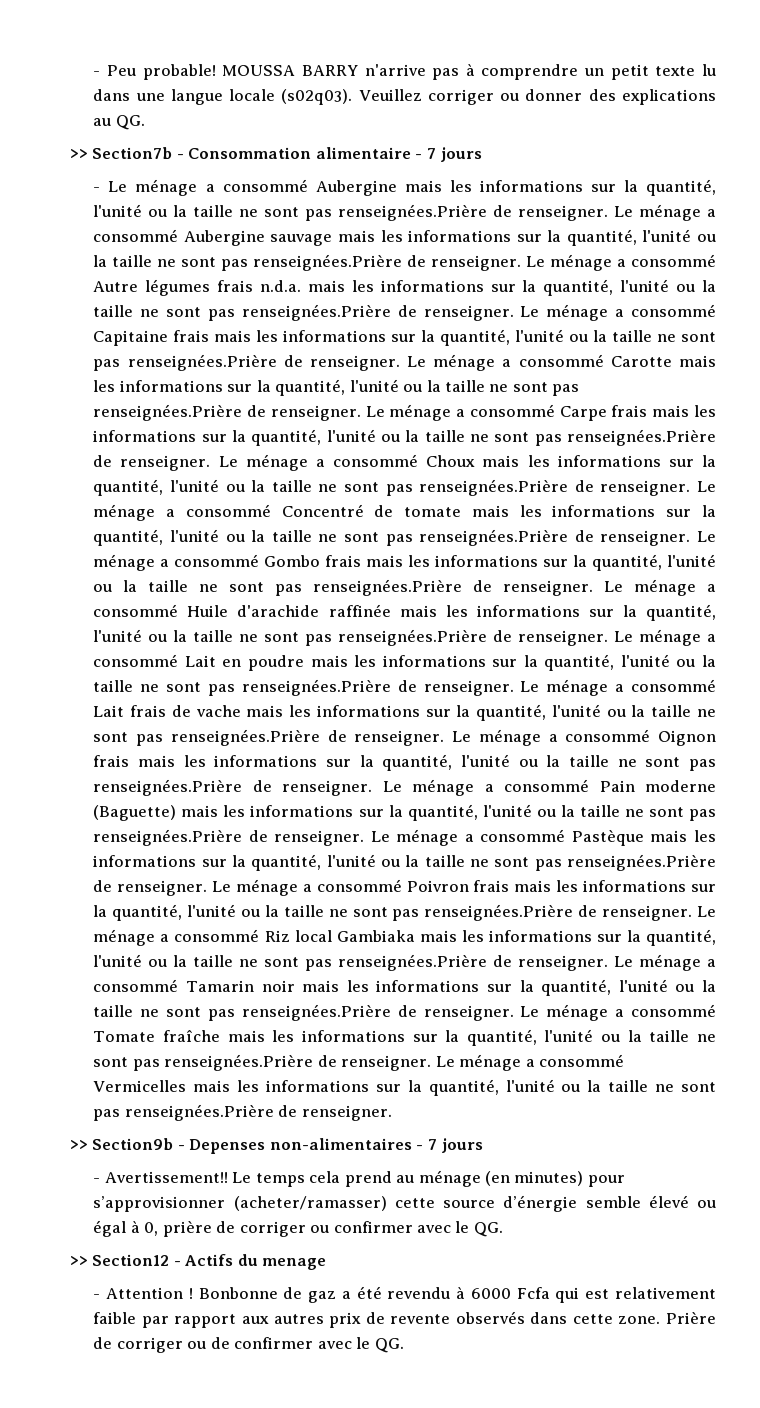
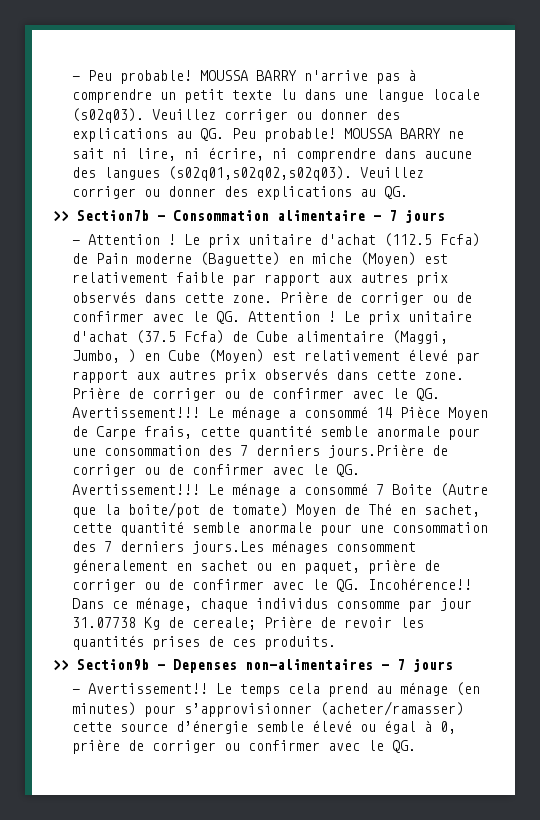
- Veuillez corriger ou donner des explications au QG.
+ Veuillez corriger ou donner des explications au QG. Peu probable! MOUSSA BARRY ne sait ni lire, ni écrire, ni comprendre dans aucune des langues (s02q01,s02q02,s02q03). Veuillez corriger ou donner des explications au QG.
- - Le ménage a consommé Aubergine mais les informations sur la quantité, l'unité ou la taille ne sont pas renseignées.Prière de renseigner. Le ménage a consommé Aubergine sauvage mais les informations sur la quantité, l'unité ou la taille ne sont pas renseignées.Prière de renseigner. Le ménage a consommé Autre légumes frais n.d.a. mais les informations sur la quantité, l'unité ou la taille ne sont pas renseignées.Prière de renseigner. Le ménage a consommé Capitaine frais mais les informations sur la quantité, l'unité ou la taille ne sont pas renseignées.Prière de renseigner. Le ménage a consommé Carotte mais les informations sur la quantité, l'unité ou la taille ne sont pas renseignées.Prière de renseigner. Le ménage a consommé Carpe frais mais les informations sur la quantité, l'unité ou la taille ne sont pas renseignées.Prière de renseigner. Le ménage a consommé Choux mais les informations sur la quantité, l'unité ou la taille ne sont pas renseignées.Prière de renseigner. Le ménage a consommé Concentré de tomate mais les informations sur la quantité, l'unité ou la taille ne sont pas renseignées.Prière de renseigner. Le ménage a consommé Gombo frais mais les informations sur la quantité, l'unité ou la taille ne sont pas renseignées.Prière de renseigner. Le ménage a consommé Huile d'arachide raffinée mais les informations sur la quantité, l'unité ou la taille ne sont pas renseignées.Prière de renseigner. Le ménage a consommé Lait en poudre mais les informations sur la quantité, l'unité ou la taille ne sont pas renseignées.Prière de renseigner. Le ménage a consommé Lait frais de vache mais les informations sur la quantité, l'unité ou la taille ne sont pas renseignées.Prière de renseigner. Le ménage a consommé Oignon frais mais les informations sur la quantité, l'unité ou la taille ne sont pas renseignées.Prière de renseigner. Le ménage a consommé Pain moderne (Baguette) mais les informations sur la quantité, l'unité ou la taille ne sont pas renseignées.Prière de renseigner. Le ménage a consommé Pastèque mais les informations sur la quantité, l'unité ou la taille ne sont pas renseignées.Prière de renseigner. Le ménage a consommé Poivron frais mais les informations sur la quantité, l'unité ou la taille ne sont pas renseignées.Prière de renseigner. Le ménage a consommé Riz local Gambiaka mais les informations sur la quantité, l'unité ou la taille ne sont pas renseignées.Prière de renseigner. Le ménage a consommé Tamarin noir mais les informations sur la quantité, l'unité ou la taille ne sont pas renseignées.Prière de renseigner. Le ménage a consommé Tomate fraîche mais les informations sur la quantité, l'unité ou la taille ne sont pas renseignées.Prière de renseigner. Le ménage a consommé Vermicelles mais les informations sur la quantité, l'unité ou la taille ne sont pas renseignées.Prière de renseigner.
+ - Attention ! Le prix unitaire d'achat (112.5 Fcfa) de Pain moderne (Baguette) en miche (Moyen) est relativement faible par rapport aux autres prix observés dans cette zone. Prière de corriger ou de confirmer avec le QG. Attention ! Le prix unitaire d'achat (37.5 Fcfa) de Cube alimentaire (Maggi, Jumbo, ) en Cube (Moyen) est relativement élevé par rapport aux autres prix observés dans cette zone. Prière de corriger ou de confirmer avec le QG. Avertissement!!! Le ménage a consommé 14 Pièce Moyen de Carpe frais, cette quantité semble anormale pour une consommation des 7 derniers jours.Prière de corriger ou de confirmer avec le QG. Avertissement!!! Le ménage a consommé 7 Boite (Autre que la boite/pot de tomate) Moyen de Thé en sachet, cette quantité semble anormale pour une consommation des 7 derniers jours.Les ménages consomment géneralement en sachet ou en paquet, prière de corriger ou de confirmer avec le QG. Incohérence!! Dans ce ménage, chaque individus consomme par jour 31.07738 Kg de cereale; Prière de revoir les quantités prises de ces produits.
- >> Section12 - Actifs du menage
- - Attention ! Bonbonne de gaz a été revendu à 6000 Fcfa qui est relativement faible par rapport aux autres prix de revente observés dans cette zone. Prière de corriger ou de confirmer avec le QG.

